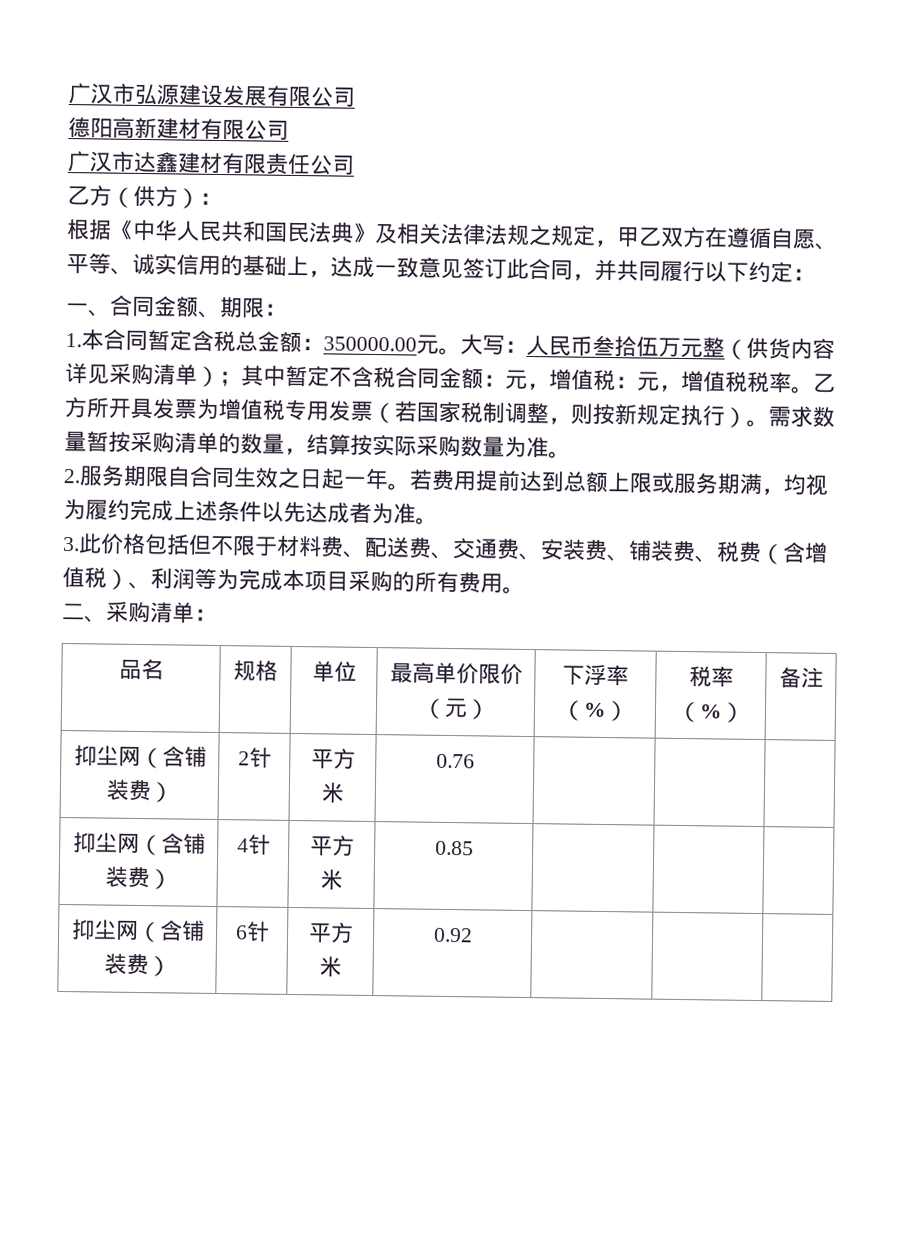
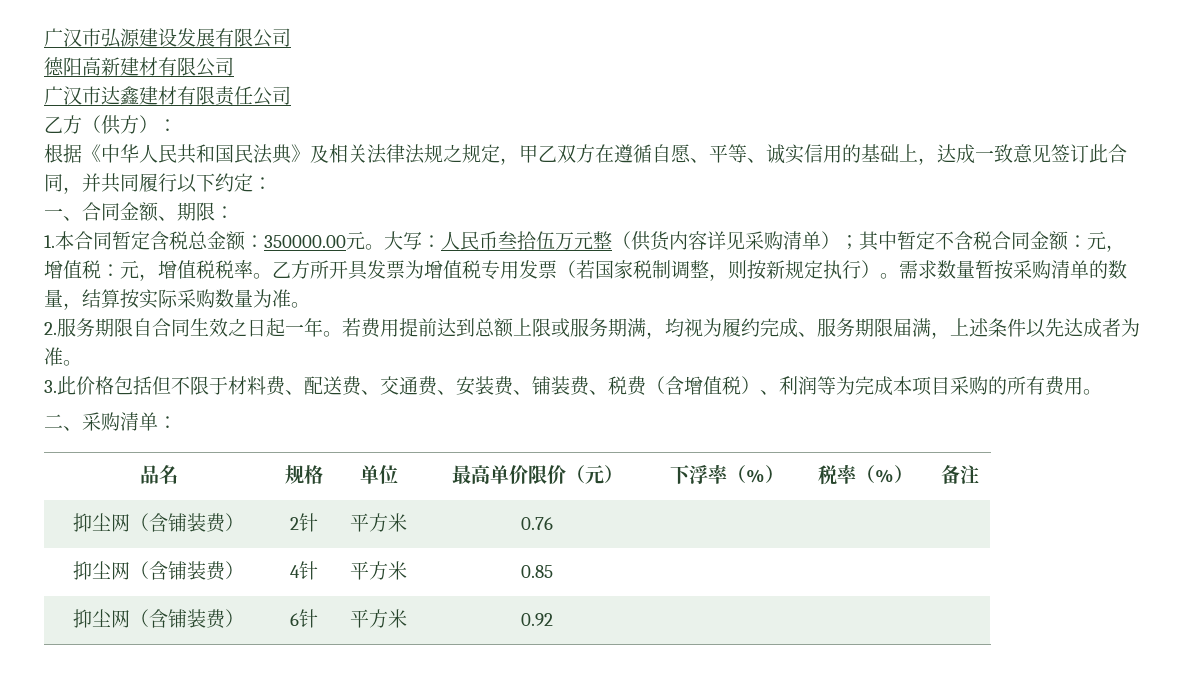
- 若费用提前达到总额上限或服务期满，均视为履约完成上述条件以先达成者为准。
+ 若费用提前达到总额上限或服务期满，均视为履约完成、服务期限届满，上述条件以先达成者为准。

